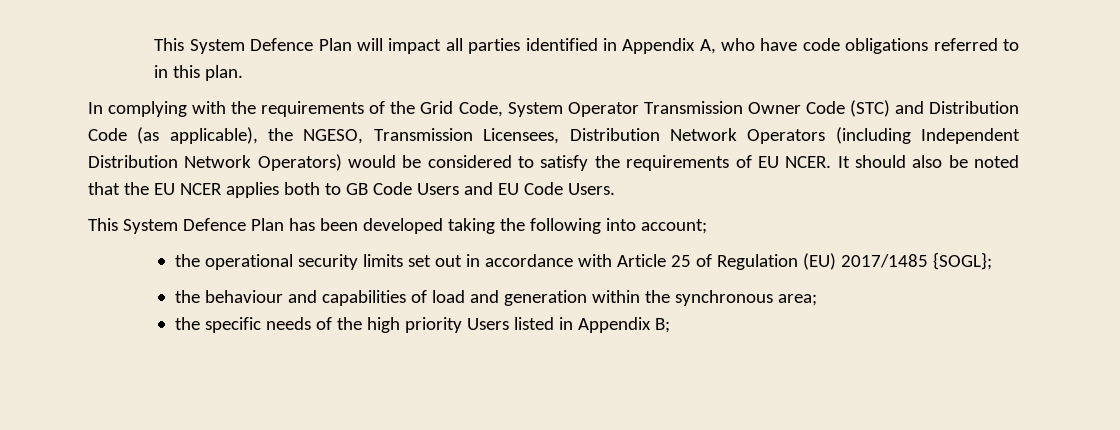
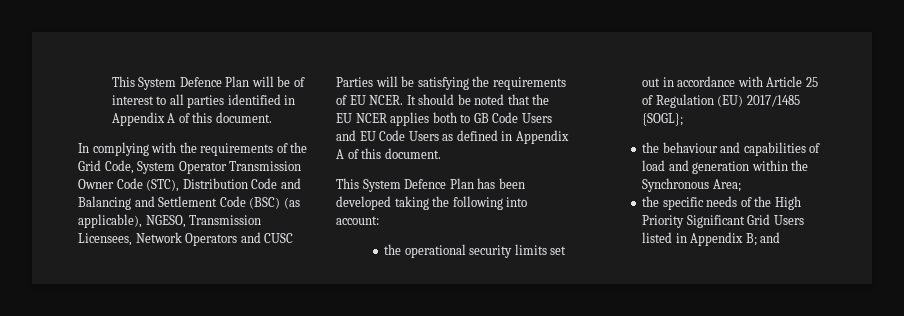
- This System Defence Plan will impact all parties identified in Appendix A, who have code obligations referred to in this plan.
+ This System Defence Plan will be of interest to all parties identified in Appendix A of this document.
- In complying with the requirements of the Grid Code, System Operator Transmission Owner Code (STC) and Distribution Code (as applicable), the NGESO, Transmission Licensees, Distribution Network Operators (including Independent Distribution Network Operators) would be considered to satisfy the requirements of EU NCER.
+ In complying with the requirements of the Grid Code, System Operator Transmission Owner Code (STC), Distribution Code and Balancing and Settlement Code (BSC) (as applicable), NGESO, Transmission Licensees, Network Operators and CUSC Parties will be satisfying the requirements of EU NCER.
- It should also be noted that the EU NCER applies both to GB Code Users and EU Code Users.
+ It should be noted that the EU NCER applies both to GB Code Users and EU Code Users as defined in Appendix A of this document.
- This System Defence Plan has been developed taking the following into account;
+ This System Defence Plan has been developed taking the following into account:
- the behaviour and capabilities of load and generation within the synchronous area;
+ the behaviour and capabilities of load and generation within the Synchronous Area;
- the specific needs of the high priority Users listed in Appendix B;
+ the specific needs of the High Priority Significant Grid Users listed in Appendix B; and

